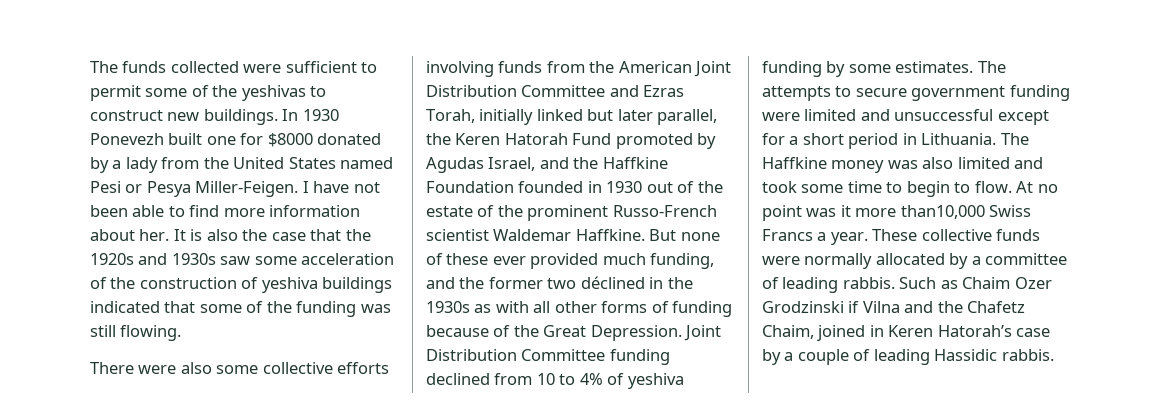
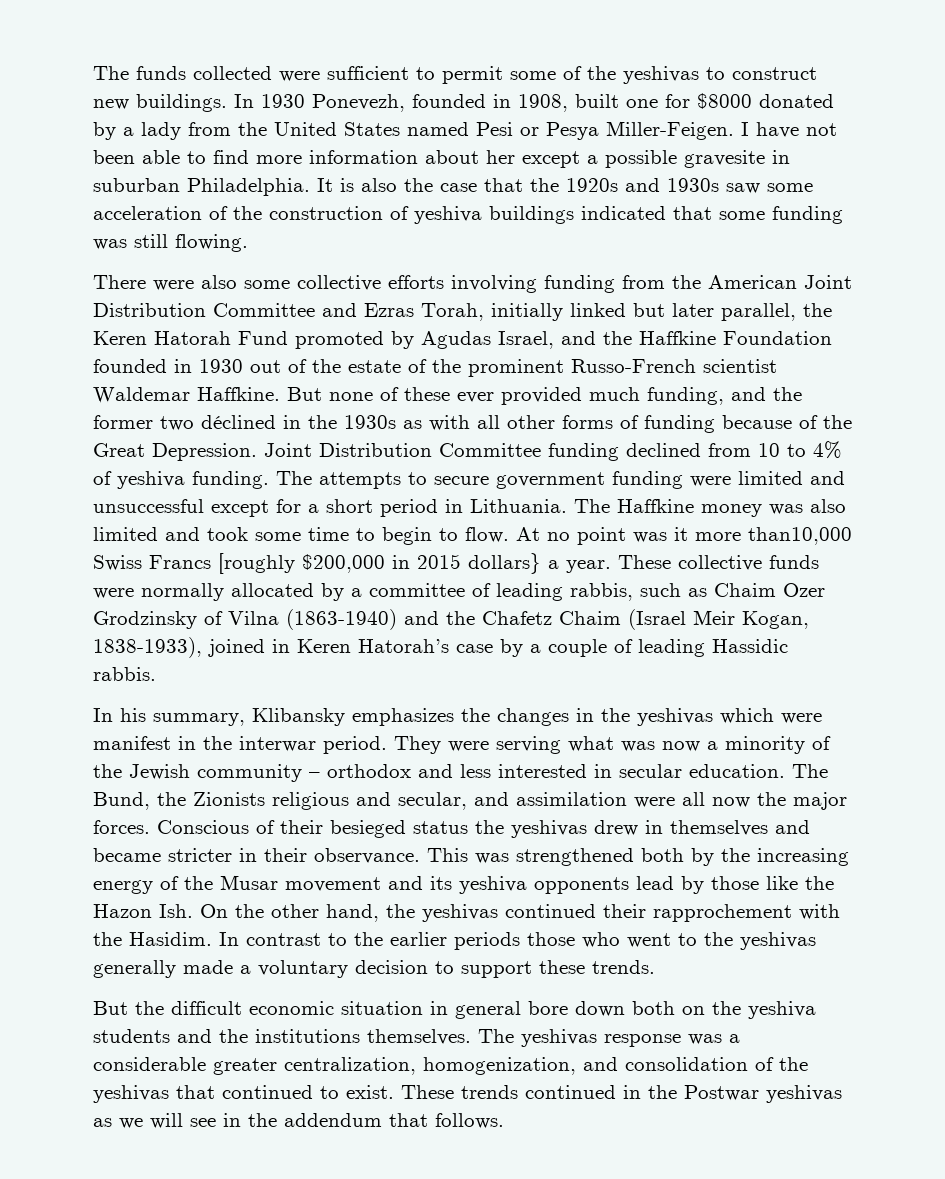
- In 1930 Ponevezh built one for $8000 donated by a lady from the United States named Pesi or Pesya Miller-Feigen.
+ In 1930 Ponevezh, founded in 1908, built one for $8000 donated by a lady from the United States named Pesi or Pesya Miller-Feigen.
- I have not been able to find more information about her.
+ I have not been able to find more information about her except a possible gravesite in suburban Philadelphia.
- It is also the case that the 1920s and 1930s saw some acceleration of the construction of yeshiva buildings indicated that some of the funding was still flowing.
+ It is also the case that the 1920s and 1930s saw some acceleration of the construction of yeshiva buildings indicated that some funding was still flowing.
- There were also some collective efforts involving funds from the American Joint Distribution Committee and Ezras Torah, initially linked but later parallel, the Keren Hatorah Fund promoted by Agudas Israel, and the Haffkine Foundation founded in 1930 out of the estate of the prominent Russo-French scientist Waldemar Haffkine.
+ There were also some collective efforts involving funding from the American Joint Distribution Committee and Ezras Torah, initially linked but later parallel, the Keren Hatorah Fund promoted by Agudas Israel, and the Haffkine Foundation founded in 1930 out of the estate of the prominent Russo-French scientist Waldemar Haffkine.
- Joint Distribution Committee funding declined from 10 to 4% of yeshiva funding by some estimates.
+ Joint Distribution Committee funding declined from 10 to 4% of yeshiva funding.
- At no point was it more than10,000 Swiss Francs a year.
+ At no point was it more than10,000 Swiss Francs [roughly $200,000 in 2015 dollars} a year.
- These collective funds were normally allocated by a committee of leading rabbis. Such as Chaim Ozer Grodzinski if Vilna and the Chafetz Chaim, joined in Keren Hatorah’s case by a couple of leading Hassidic rabbis.
+ These collective funds were normally allocated by a committee of leading rabbis, such as Chaim Ozer Grodzinsky of Vilna (1863-1940) and the Chafetz Chaim (Israel Meir Kogan, 1838-1933), joined in Keren Hatorah’s case by a couple of leading Hassidic rabbis.
+ In his summary, Klibansky emphasizes the changes in the yeshivas which were manifest in the interwar period. They were serving what was now a minority of the Jewish community – orthodox and less interested in secular education. The Bund, the Zionists religious and secular, and assimilation were all now the major forces. Conscious of their besieged status the yeshivas drew in themselves and became stricter in their observance. This was strengthened both by the increasing energy of the Musar movement and its yeshiva opponents lead by those like the Hazon Ish. On the other hand, the yeshivas continued their rapprochement with the Hasidim. In contrast to the earlier periods those who went to the yeshivas generally made a voluntary decision to support these trends.
+ But the difficult economic situation in general bore down both on the yeshiva students and the institutions themselves. The yeshivas response was a considerable greater centralization, homogenization, and consolidation of the yeshivas that continued to exist. These trends continued in the Postwar yeshivas as we will see in the addendum that follows.

